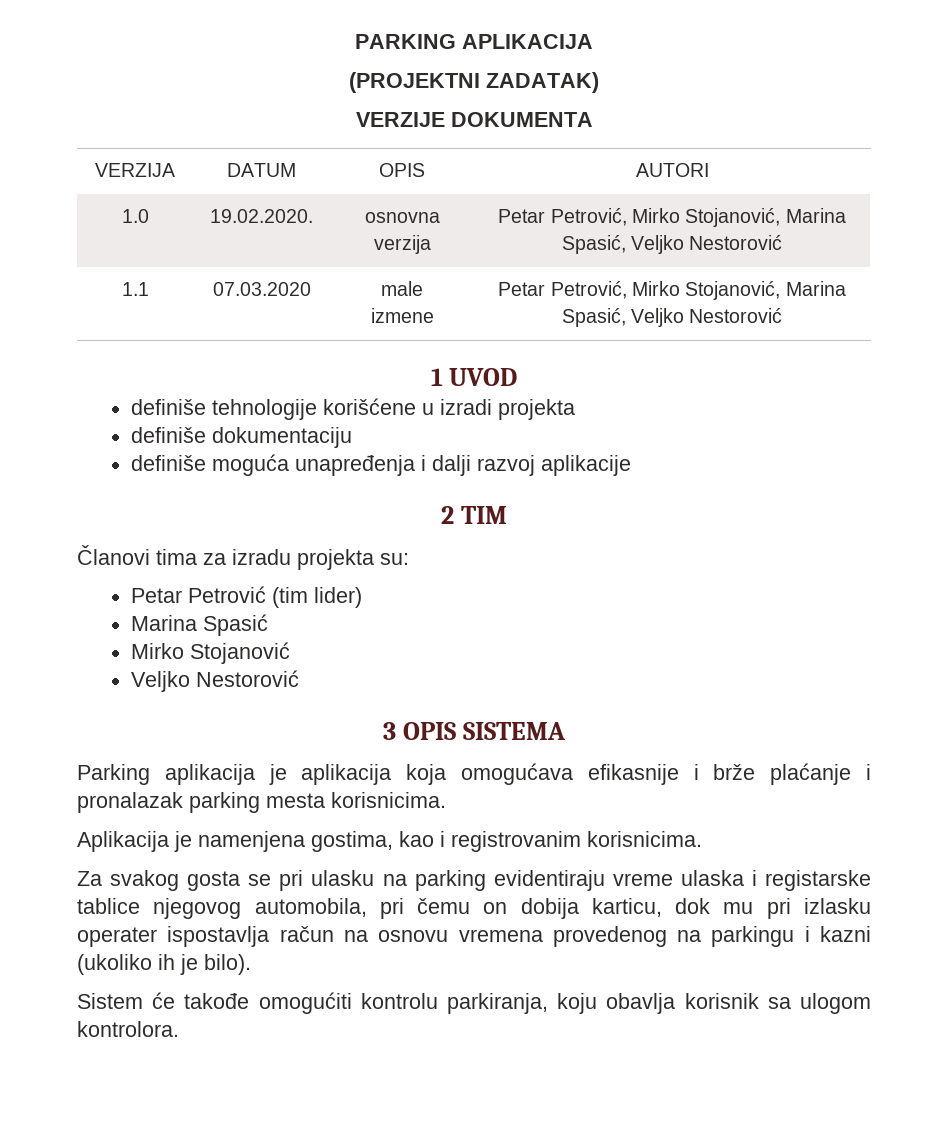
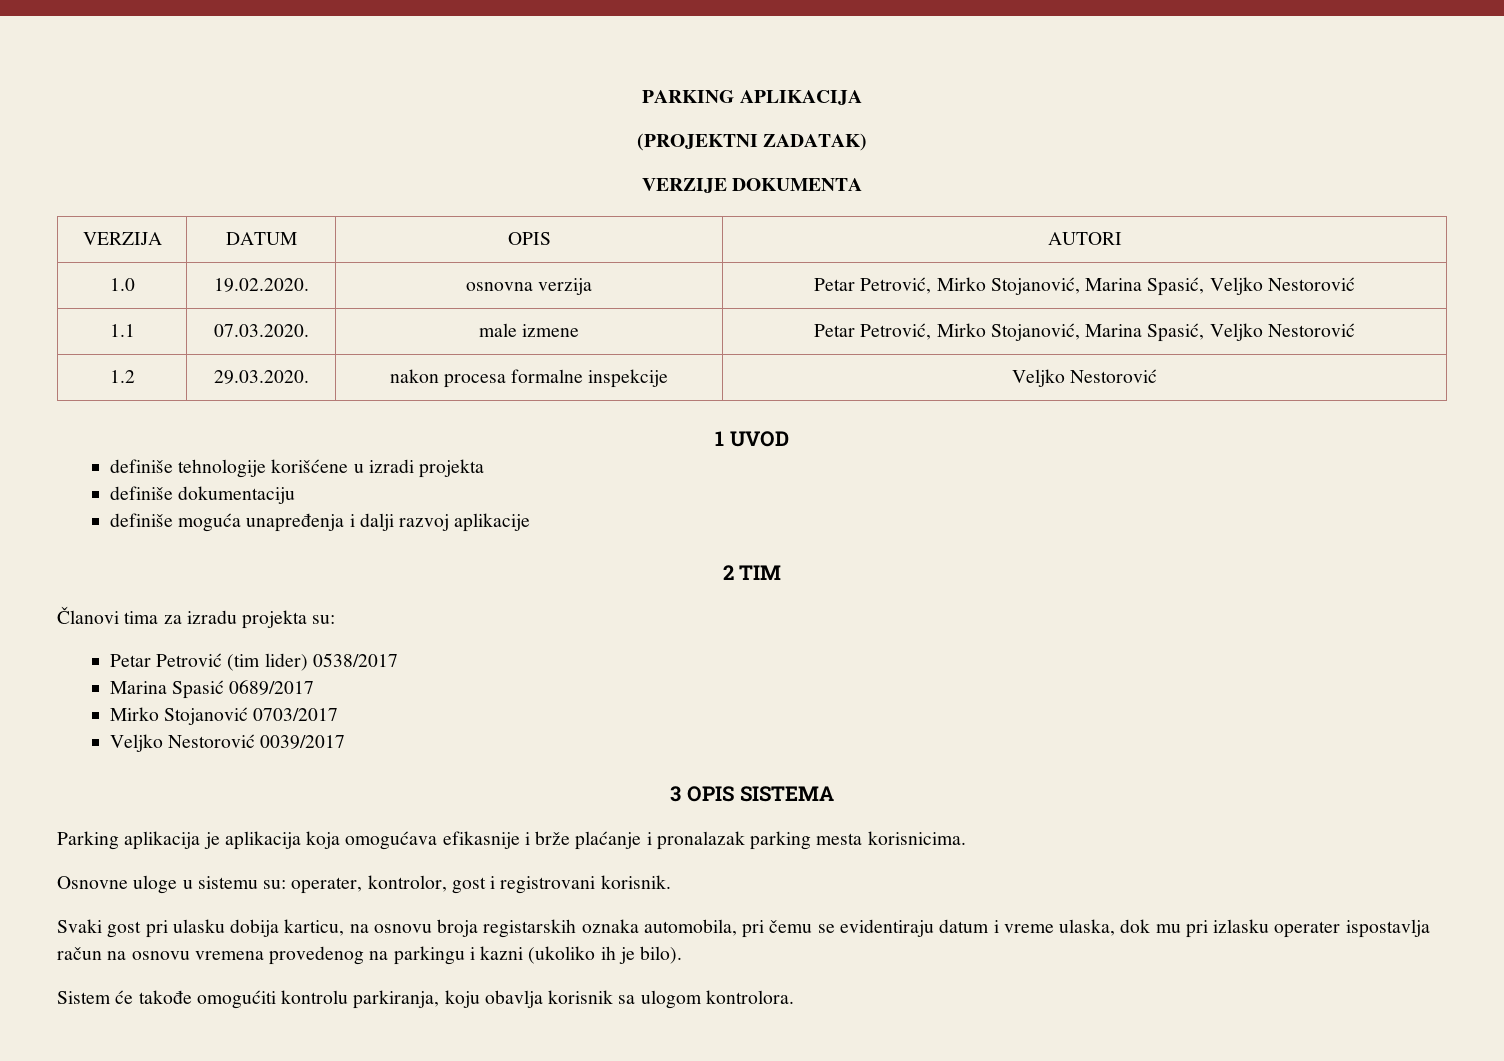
- 1.1 | 07.03.2020 | male izmene | Petar Petrović, Mirko Stojanović, Marina Spasić, Veljko Nestorović
+ 1.1 | 07.03.2020. | male izmene | Petar Petrović, Mirko Stojanović, Marina Spasić, Veljko Nestorović
+ 1.2 | 29.03.2020. | nakon procesa formalne inspekcije | Veljko Nestorović
- Petar Petrović (tim lider)
+ Petar Petrović (tim lider) 0538/2017
- Marina Spasić
+ Marina Spasić 0689/2017
- Mirko Stojanović
- Veljko Nestorović
+ Mirko Stojanović 0703/2017
+ Veljko Nestorović 0039/2017
- Aplikacija je namenjena gostima, kao i registrovanim korisnicima.
- Za svakog gosta se pri ulasku na parking evidentiraju vreme ulaska i registarske tablice njegovog automobila, pri čemu on dobija karticu, dok mu pri izlasku operater ispostavlja račun na osnovu vremena provedenog na parkingu i kazni (ukoliko ih je bilo).
+ Osnovne uloge u sistemu su: operater, kontrolor, gost i registrovani korisnik.
+ Svaki gost pri ulasku dobija karticu, na osnovu broja registarskih oznaka automobila, pri čemu se evidentiraju datum i vreme ulaska, dok mu pri izlasku operater ispostavlja račun na osnovu vremena provedenog na parkingu i kazni (ukoliko ih je bilo).

